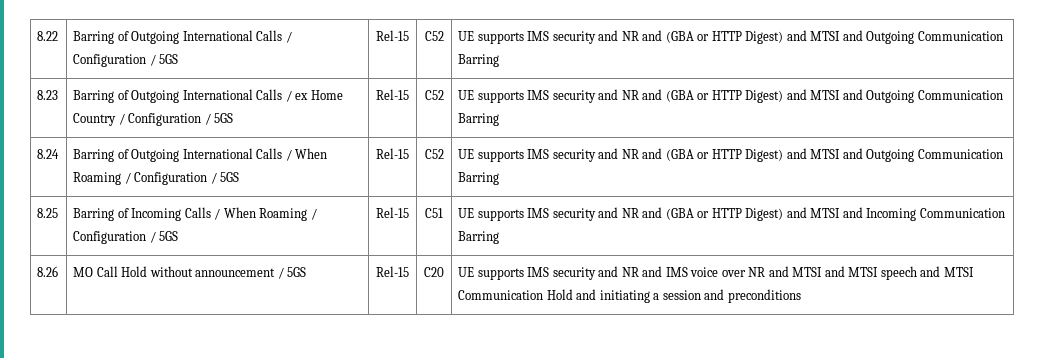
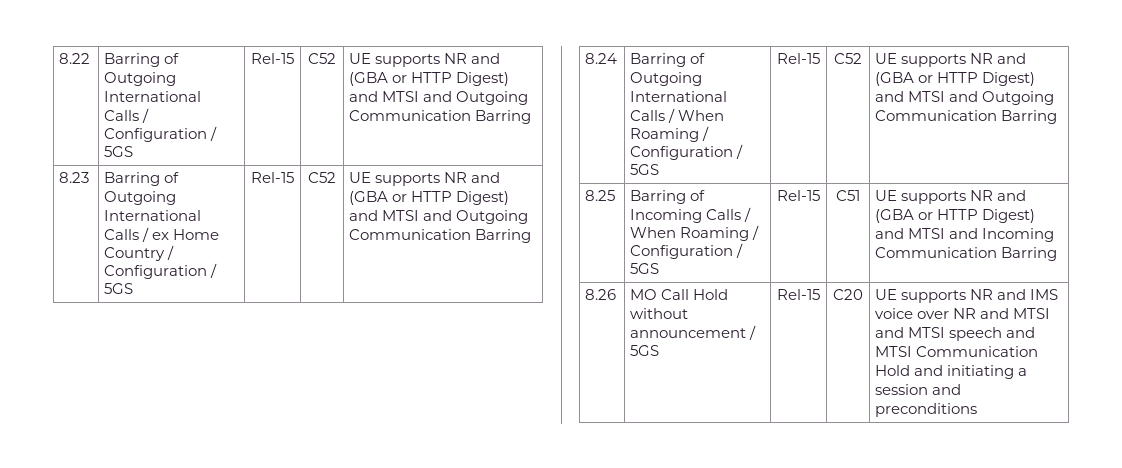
- 8.22 | Barring of Outgoing International Calls / Configuration / 5GS | Rel-15 | C52 | UE supports IMS security and NR and (GBA or HTTP Digest) and MTSI and Outgoing Communication Barring
+ 8.22 | Barring of Outgoing International Calls / Configuration / 5GS | Rel-15 | C52 | UE supports NR and (GBA or HTTP Digest) and MTSI and Outgoing Communication Barring
- 8.23 | Barring of Outgoing International Calls / ex Home Country / Configuration / 5GS | Rel-15 | C52 | UE supports IMS security and NR and (GBA or HTTP Digest) and MTSI and Outgoing Communication Barring
+ 8.23 | Barring of Outgoing International Calls / ex Home Country / Configuration / 5GS | Rel-15 | C52 | UE supports NR and (GBA or HTTP Digest) and MTSI and Outgoing Communication Barring
- 8.24 | Barring of Outgoing International Calls / When Roaming / Configuration / 5GS | Rel-15 | C52 | UE supports IMS security and NR and (GBA or HTTP Digest) and MTSI and Outgoing Communication Barring
+ 8.24 | Barring of Outgoing International Calls / When Roaming / Configuration / 5GS | Rel-15 | C52 | UE supports NR and (GBA or HTTP Digest) and MTSI and Outgoing Communication Barring
- 8.25 | Barring of Incoming Calls / When Roaming / Configuration / 5GS | Rel-15 | C51 | UE supports IMS security and NR and (GBA or HTTP Digest) and MTSI and Incoming Communication Barring
+ 8.25 | Barring of Incoming Calls / When Roaming / Configuration / 5GS | Rel-15 | C51 | UE supports NR and (GBA or HTTP Digest) and MTSI and Incoming Communication Barring
- 8.26 | MO Call Hold without announcement / 5GS | Rel-15 | C20 | UE supports IMS security and NR and IMS voice over NR and MTSI and MTSI speech and MTSI Communication Hold and initiating a session and preconditions
+ 8.26 | MO Call Hold without announcement / 5GS | Rel-15 | C20 | UE supports NR and IMS voice over NR and MTSI and MTSI speech and MTSI Communication Hold and initiating a session and preconditions

